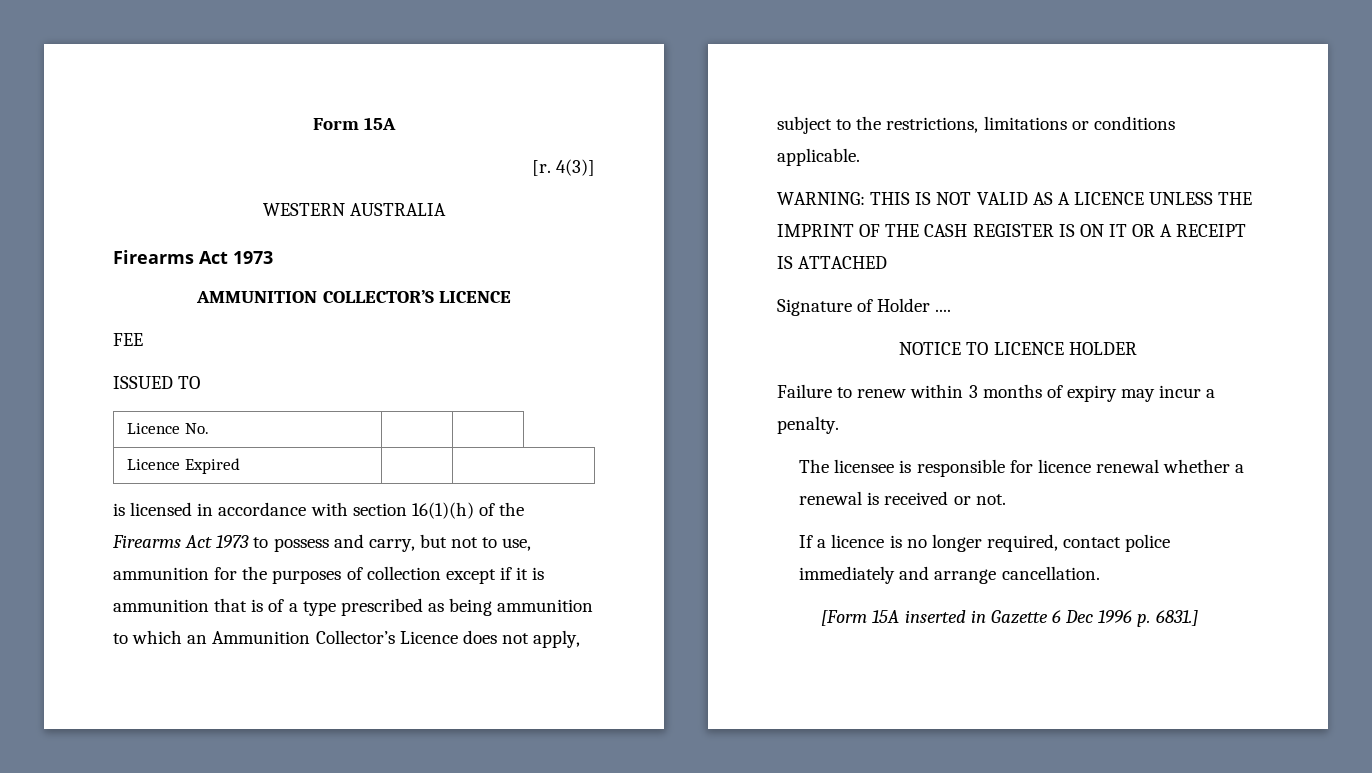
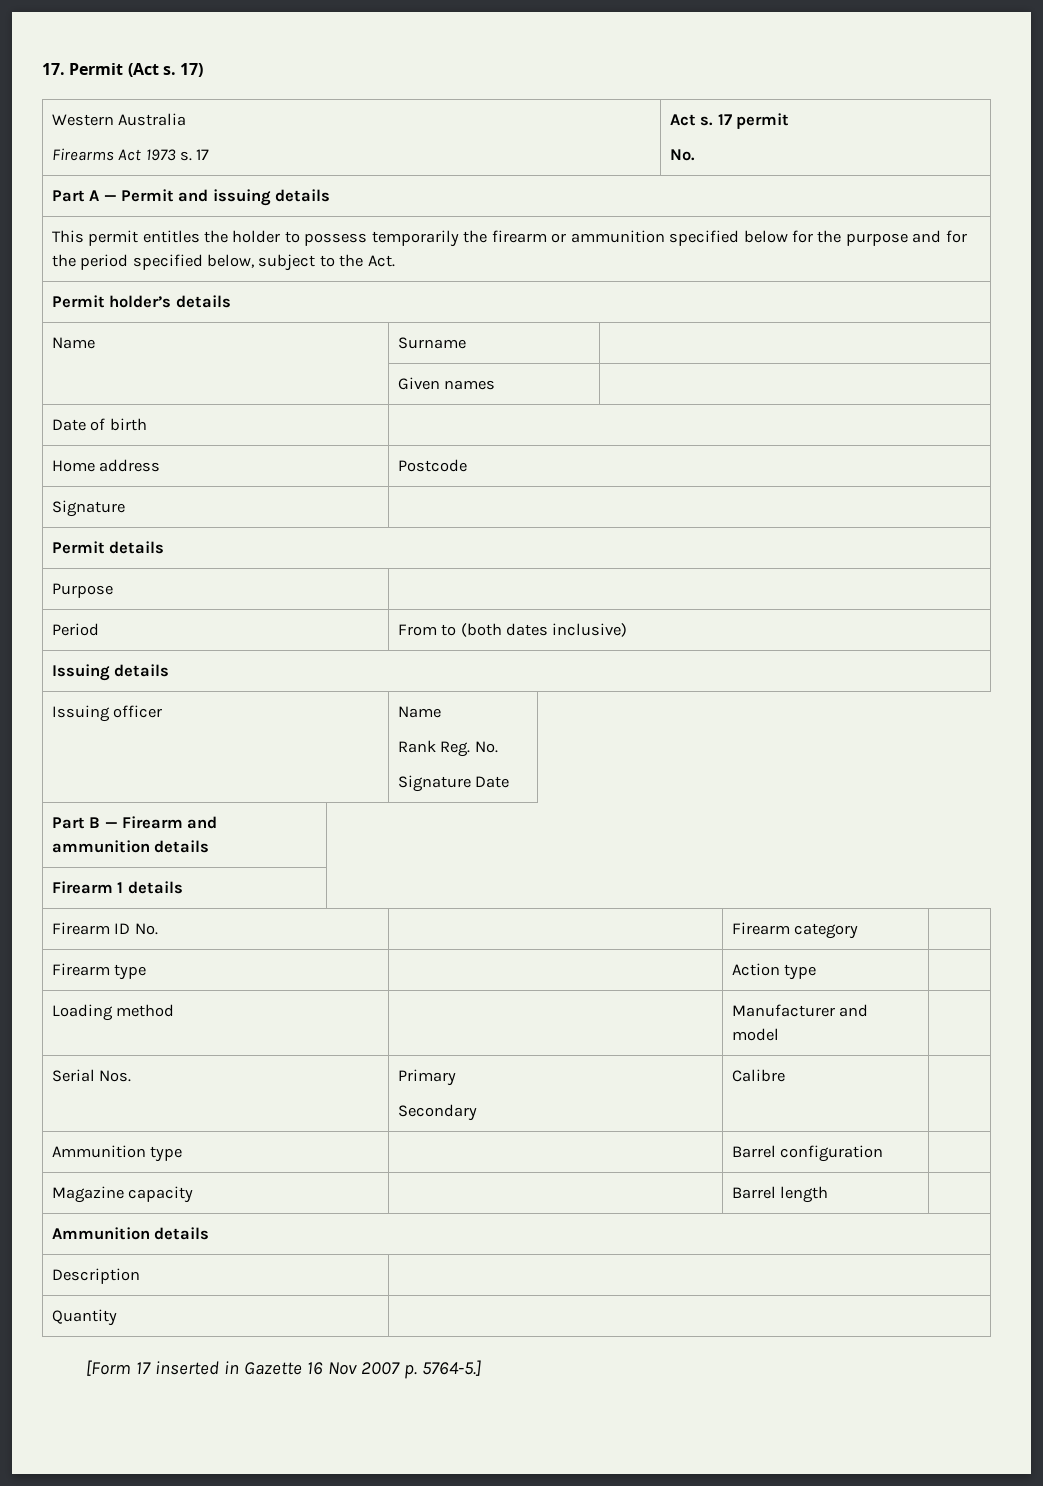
- Form 15A
- [r. 4(3)]
- WESTERN AUSTRALIA
- Firearms Act 1973
- AMMUNITION COLLECTOR’S LICENCE
- FEE
- ISSUED TO
- Licence No. | |
- Licence Expired | |
- is licensed in accordance with section 16(1)(h) of the Firearms Act 1973 to possess and carry, but not to use, ammunition for the purposes of collection except if it is ammunition that is of a type prescribed as being ammunition to which an Ammunition Collector’s Licence does not apply, subject to the restrictions, limitations or conditions applicable.
- WARNING: THIS IS NOT VALID AS A LICENCE UNLESS THE IMPRINT OF THE CASH REGISTER IS ON IT OR A RECEIPT IS ATTACHED
- Signature of Holder ....
- NOTICE TO LICENCE HOLDER
- Failure to renew within 3 months of expiry may incur a penalty.
- The licensee is responsible for licence renewal whether a renewal is received or not.
- If a licence is no longer required, contact police immediately and arrange cancellation.
+ 17. Permit (Act s. 17)
+ Western Australia
+ Firearms Act 1973 s. 17 | Act s. 17 permit
+ No.
+ Part A — Permit and issuing details
+ This permit entitles the holder to possess temporarily the firearm or ammunition specified below for the purpose and for the period specified below, subject to the Act.
+ Permit holder’s details
+ Name | Surname |
+ | Given names |
+ Date of birth |
+ Home address | Postcode
+ Signature |
+ Permit details
+ Purpose |
+ Period | From to (both dates inclusive)
+ Issuing details
+ Issuing officer | Name
+ Rank Reg. No.
+ Signature Date
+ Part B — Firearm and ammunition details
+ Firearm 1 details
+ Firearm ID No. | | Firearm category |
+ Firearm type | | Action type |
+ Loading method | | Manufacturer and model |
+ Serial Nos. | Primary
+ Secondary | Calibre |
+ Ammunition type | | Barrel configuration |
+ Magazine capacity | | Barrel length |
+ Ammunition details
+ Description |
+ Quantity |
- [Form 15A inserted in Gazette 6 Dec 1996 p. 6831.]
+ [Form 17 inserted in Gazette 16 Nov 2007 p. 5764-5.]

